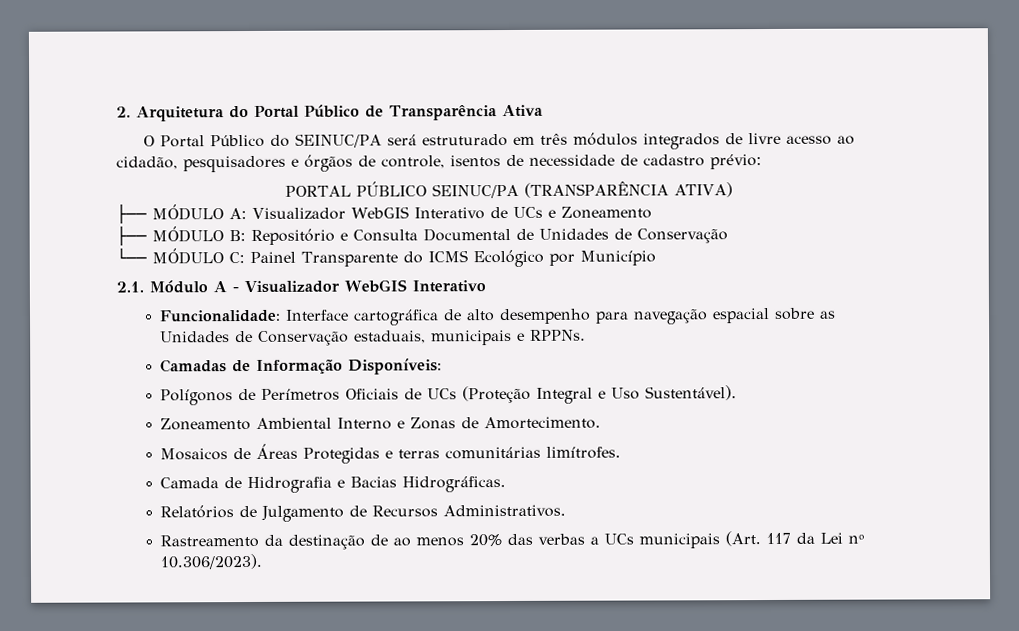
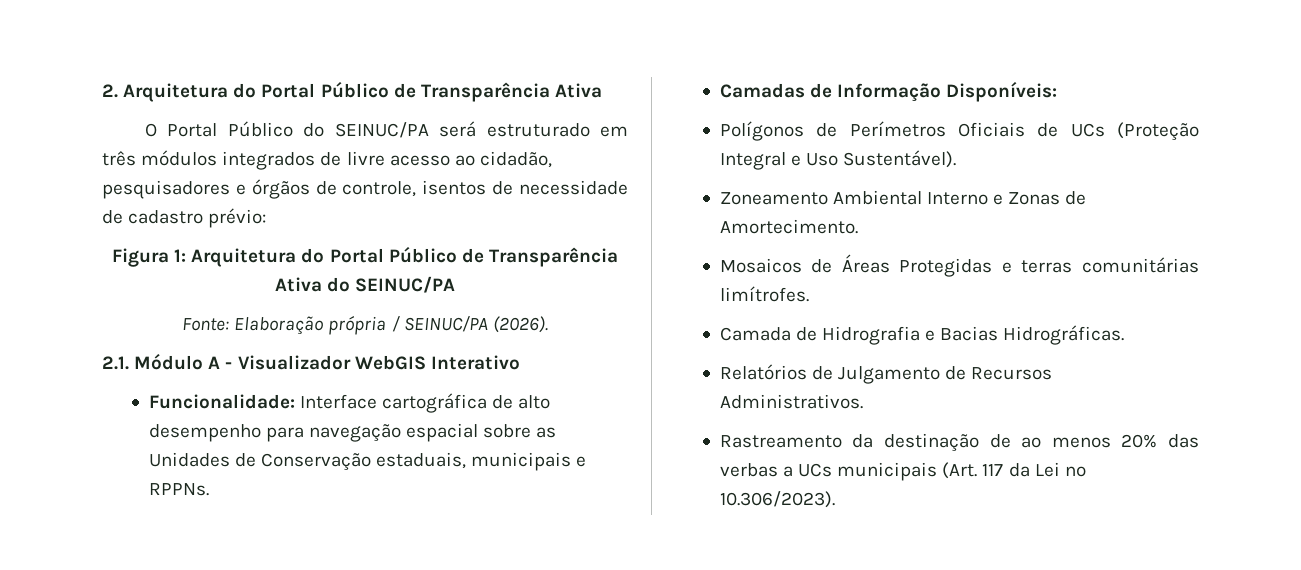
- PORTAL PÚBLICO SEINUC/PA (TRANSPARÊNCIA ATIVA)
- ├── MÓDULO A: Visualizador WebGIS Interativo de UCs e Zoneamento
- ├── MÓDULO B: Repositório e Consulta Documental de Unidades de Conservação
- └── MÓDULO C: Painel Transparente do ICMS Ecológico por Município
+ Figura 1: Arquitetura do Portal Público de Transparência Ativa do SEINUC/PA
+ Fonte: Elaboração própria / SEINUC/PA (2026).

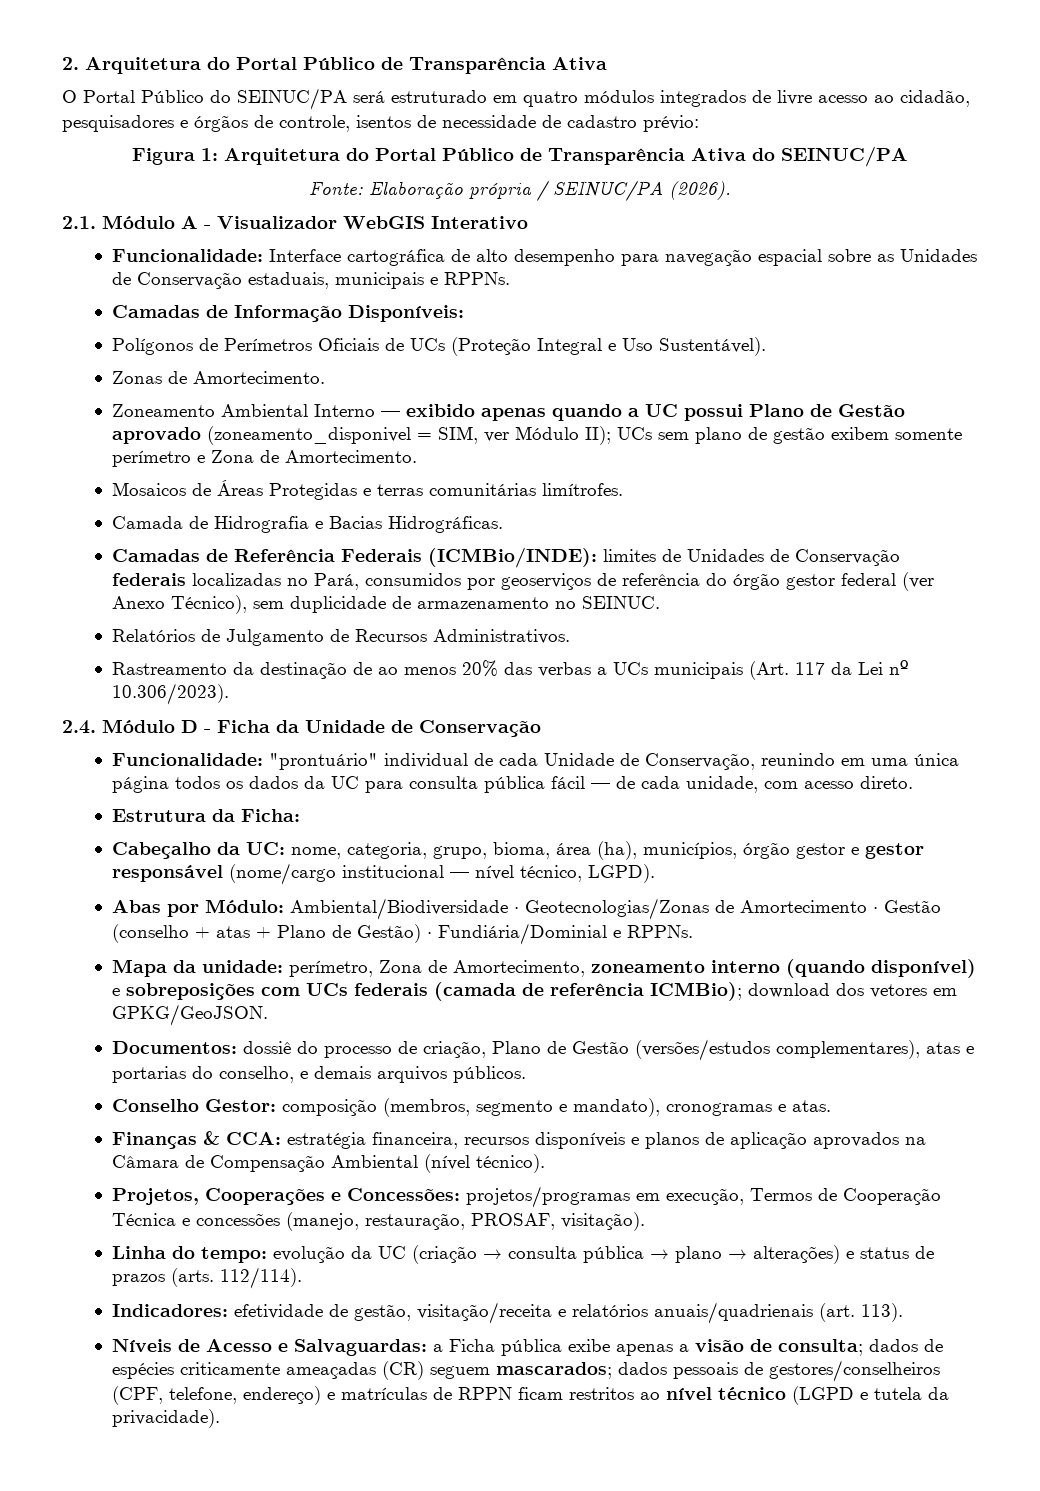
- O Portal Público do SEINUC/PA será estruturado em três módulos integrados de livre acesso ao cidadão, pesquisadores e órgãos de controle, isentos de necessidade de cadastro prévio:
+ O Portal Público do SEINUC/PA será estruturado em quatro módulos integrados de livre acesso ao cidadão, pesquisadores e órgãos de controle, isentos de necessidade de cadastro prévio:
+ Zonas de Amortecimento.
- Zoneamento Ambiental Interno e Zonas de Amortecimento.
+ Zoneamento Ambiental Interno — exibido apenas quando a UC possui Plano de Gestão aprovado (zoneamento_disponivel = SIM, ver Módulo II); UCs sem plano de gestão exibem somente perímetro e Zona de Amortecimento.
+ Camadas de Referência Federais (ICMBio/INDE): limites de Unidades de Conservação federais localizadas no Pará, consumidos por geoserviços de referência do órgão gestor federal (ver Anexo Técnico), sem duplicidade de armazenamento no SEINUC.
+ 2.4. Módulo D - Ficha da Unidade de Conservação
+ Funcionalidade: "prontuário" individual de cada Unidade de Conservação, reunindo em uma única página todos os dados da UC para consulta pública fácil — de cada unidade, com acesso direto.
+ Estrutura da Ficha:
+ Cabeçalho da UC: nome, categoria, grupo, bioma, área (ha), municípios, órgão gestor e gestor responsável (nome/cargo institucional — nível técnico, LGPD).
+ Abas por Módulo: Ambiental/Biodiversidade · Geotecnologias/Zonas de Amortecimento · Gestão (conselho + atas + Plano de Gestão) · Fundiária/Dominial e RPPNs.
+ Mapa da unidade: perímetro, Zona de Amortecimento, zoneamento interno (quando disponível) e sobreposições com UCs federais (camada de referência ICMBio); download dos vetores em GPKG/GeoJSON.
+ Documentos: dossiê do processo de criação, Plano de Gestão (versões/estudos complementares), atas e portarias do conselho, e demais arquivos públicos.
+ Conselho Gestor: composição (membros, segmento e mandato), cronogramas e atas.
+ Finanças & CCA: estratégia financeira, recursos disponíveis e planos de aplicação aprovados na Câmara de Compensação Ambiental (nível técnico).
+ Projetos, Cooperações e Concessões: projetos/programas em execução, Termos de Cooperação Técnica e concessões (manejo, restauração, PROSAF, visitação).
+ Linha do tempo: evolução da UC (criação → consulta pública → plano → alterações) e status de prazos (arts. 112/114).
+ Indicadores: efetividade de gestão, visitação/receita e relatórios anuais/quadrienais (art. 113).
+ Níveis de Acesso e Salvaguardas: a Ficha pública exibe apenas a visão de consulta; dados de espécies criticamente ameaçadas (CR) seguem mascarados; dados pessoais de gestores/conselheiros (CPF, telefone, endereço) e matrículas de RPPN ficam restritos ao nível técnico (LGPD e tutela da privacidade).

